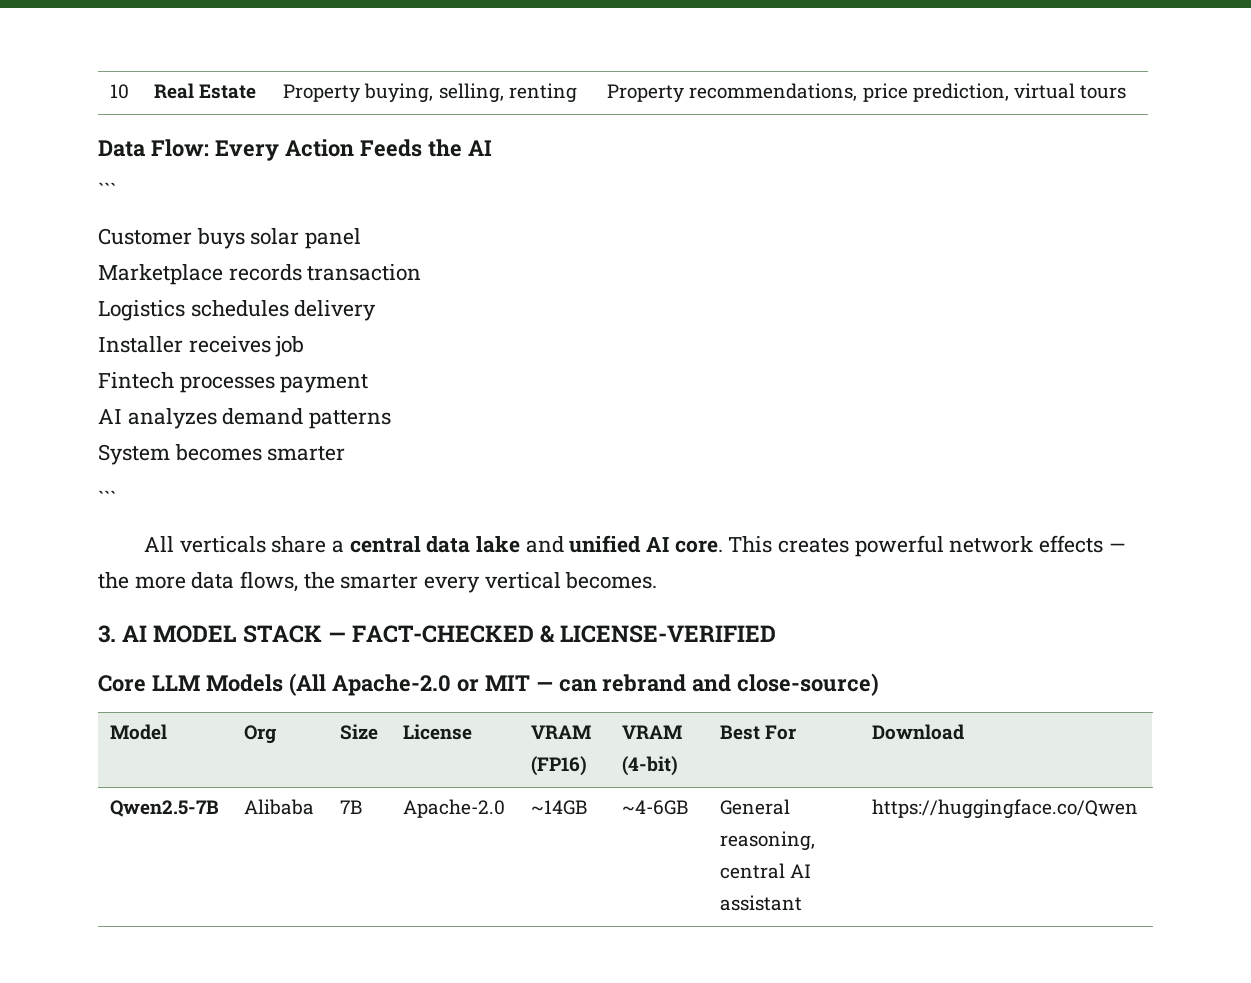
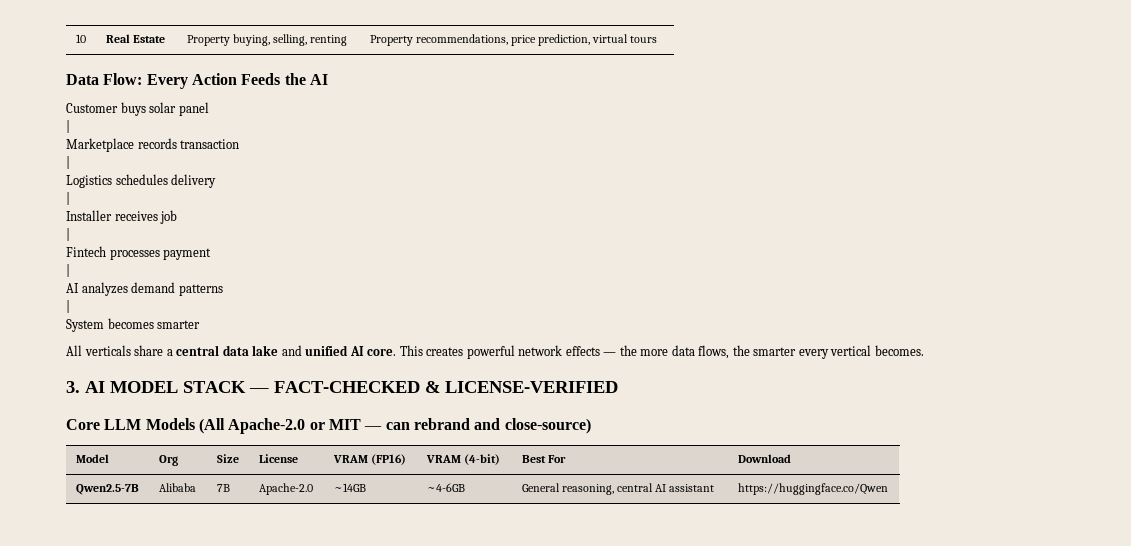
  Data Flow: Every Action Feeds the AI
- ```
  Customer buys solar panel
+ |
  Marketplace records transaction
+ |
  Logistics schedules delivery
+ |
  Installer receives job
+ |
  Fintech processes payment
+ |
  AI analyzes demand patterns
+ |
  System becomes smarter
- ```

